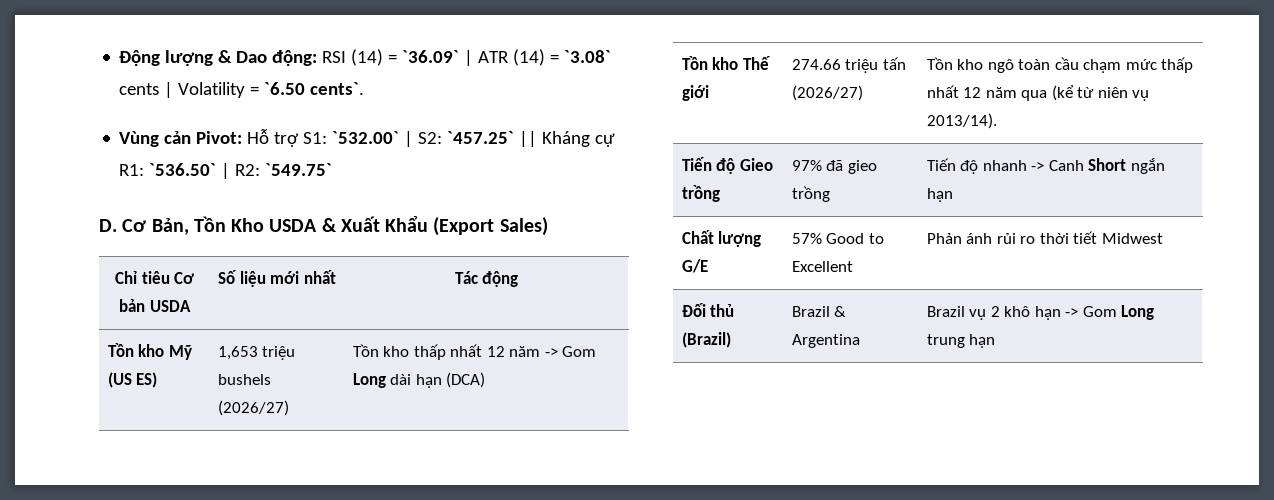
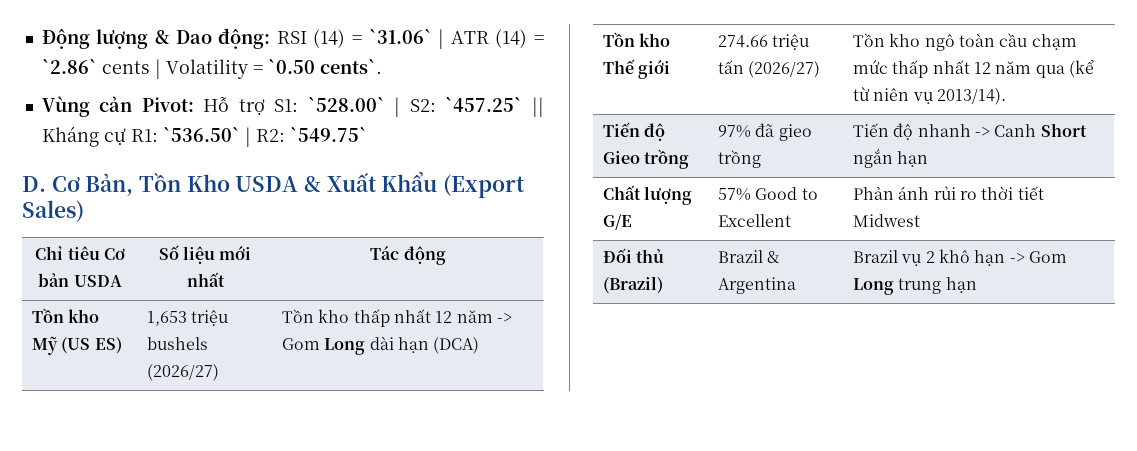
- Động lượng & Dao động: RSI (14) = `36.09` | ATR (14) = `3.08` cents | Volatility = `6.50 cents`.
+ Động lượng & Dao động: RSI (14) = `31.06` | ATR (14) = `2.86` cents | Volatility = `0.50 cents`.
- Vùng cản Pivot: Hỗ trợ S1: `532.00` | S2: `457.25` || Kháng cự R1: `536.50` | R2: `549.75`
+ Vùng cản Pivot: Hỗ trợ S1: `528.00` | S2: `457.25` || Kháng cự R1: `536.50` | R2: `549.75`

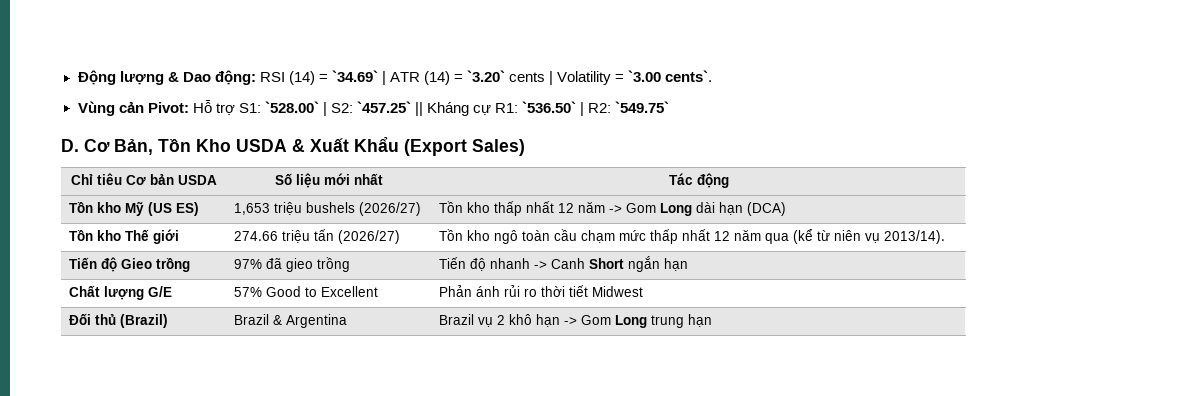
- Động lượng & Dao động: RSI (14) = `31.06` | ATR (14) = `2.86` cents | Volatility = `0.50 cents`.
+ Động lượng & Dao động: RSI (14) = `34.69` | ATR (14) = `3.20` cents | Volatility = `3.00 cents`.

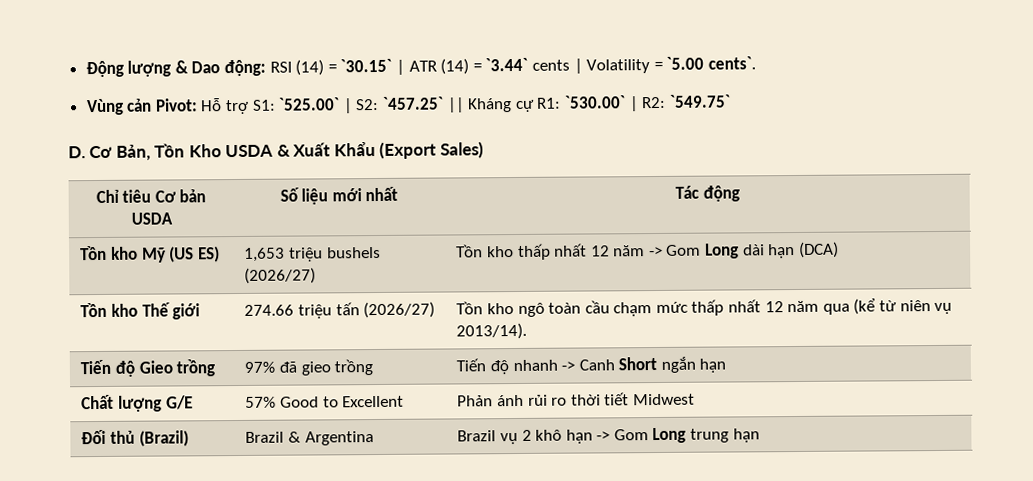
- Động lượng & Dao động: RSI (14) = `34.69` | ATR (14) = `3.20` cents | Volatility = `3.00 cents`.
+ Động lượng & Dao động: RSI (14) = `30.15` | ATR (14) = `3.44` cents | Volatility = `5.00 cents`.
- Vùng cản Pivot: Hỗ trợ S1: `528.00` | S2: `457.25` || Kháng cự R1: `536.50` | R2: `549.75`
+ Vùng cản Pivot: Hỗ trợ S1: `525.00` | S2: `457.25` || Kháng cự R1: `530.00` | R2: `549.75`

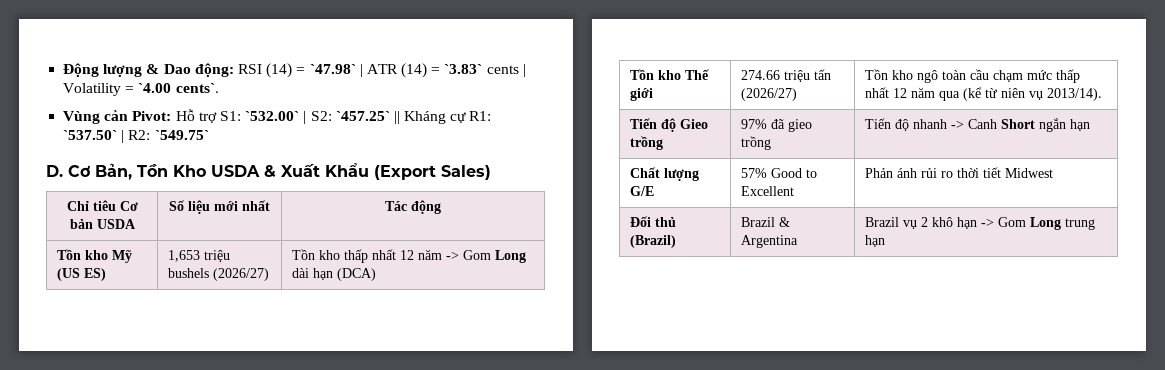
- Động lượng & Dao động: RSI (14) = `30.15` | ATR (14) = `3.44` cents | Volatility = `5.00 cents`.
+ Động lượng & Dao động: RSI (14) = `47.98` | ATR (14) = `3.83` cents | Volatility = `4.00 cents`.
- Vùng cản Pivot: Hỗ trợ S1: `525.00` | S2: `457.25` || Kháng cự R1: `530.00` | R2: `549.75`
+ Vùng cản Pivot: Hỗ trợ S1: `532.00` | S2: `457.25` || Kháng cự R1: `537.50` | R2: `549.75`

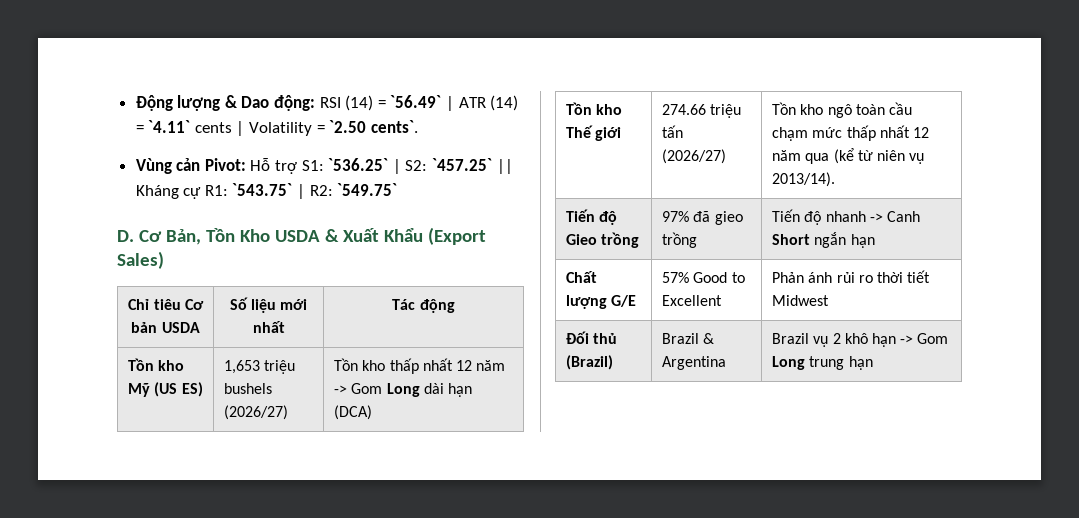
- Động lượng & Dao động: RSI (14) = `47.98` | ATR (14) = `3.83` cents | Volatility = `4.00 cents`.
+ Động lượng & Dao động: RSI (14) = `56.49` | ATR (14) = `4.11` cents | Volatility = `2.50 cents`.
- Vùng cản Pivot: Hỗ trợ S1: `532.00` | S2: `457.25` || Kháng cự R1: `537.50` | R2: `549.75`
+ Vùng cản Pivot: Hỗ trợ S1: `536.25` | S2: `457.25` || Kháng cự R1: `543.75` | R2: `549.75`

